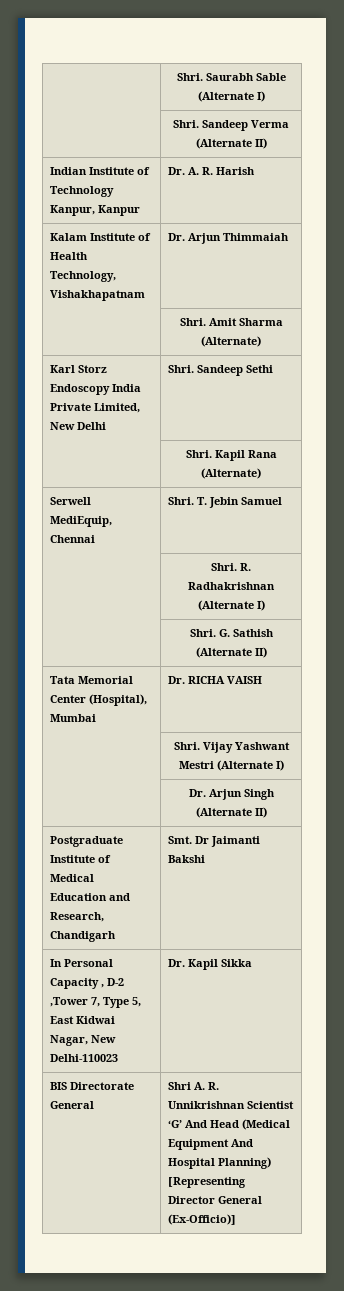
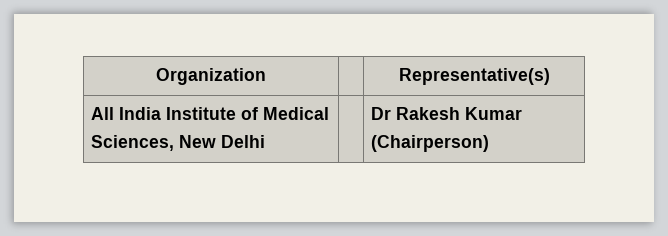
- | Shri. Saurabh Sable (Alternate I)
- | Shri. Sandeep Verma (Alternate II)
- Indian Institute of Technology Kanpur, Kanpur | Dr. A. R. Harish
- Kalam Institute of Health Technology, Vishakhapatnam | Dr. Arjun Thimmaiah
- | Shri. Amit Sharma (Alternate)
- Karl Storz Endoscopy India Private Limited, New Delhi | Shri. Sandeep Sethi
- | Shri. Kapil Rana (Alternate)
- Serwell MediEquip, Chennai | Shri. T. Jebin Samuel
- | Shri. R. Radhakrishnan (Alternate I)
- | Shri. G. Sathish (Alternate II)
- Tata Memorial Center (Hospital), Mumbai | Dr. RICHA VAISH
- | Shri. Vijay Yashwant Mestri (Alternate I)
- | Dr. Arjun Singh (Alternate II)
- Postgraduate Institute of Medical Education and Research, Chandigarh | Smt. Dr Jaimanti Bakshi
- In Personal Capacity , D-2 ,Tower 7, Type 5, East Kidwai Nagar, New Delhi-110023 | Dr. Kapil Sikka
- BIS Directorate General | Shri A. R. Unnikrishnan Scientist ‘G’ And Head (Medical Equipment And Hospital Planning) [Representing Director General (Ex-Officio)]
+ Organization | | Representative(s)
+ All India Institute of Medical Sciences, New Delhi | | Dr Rakesh Kumar (Chairperson)

